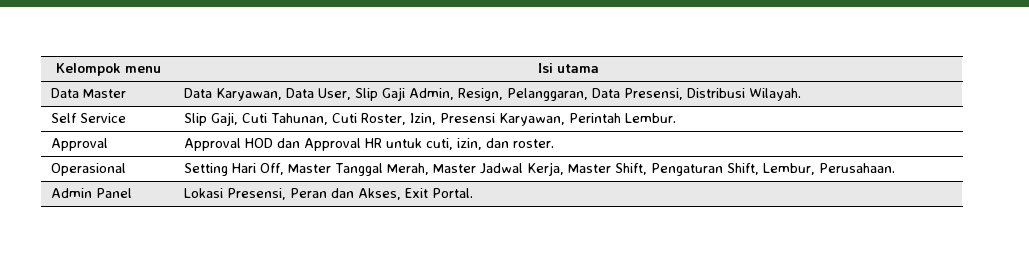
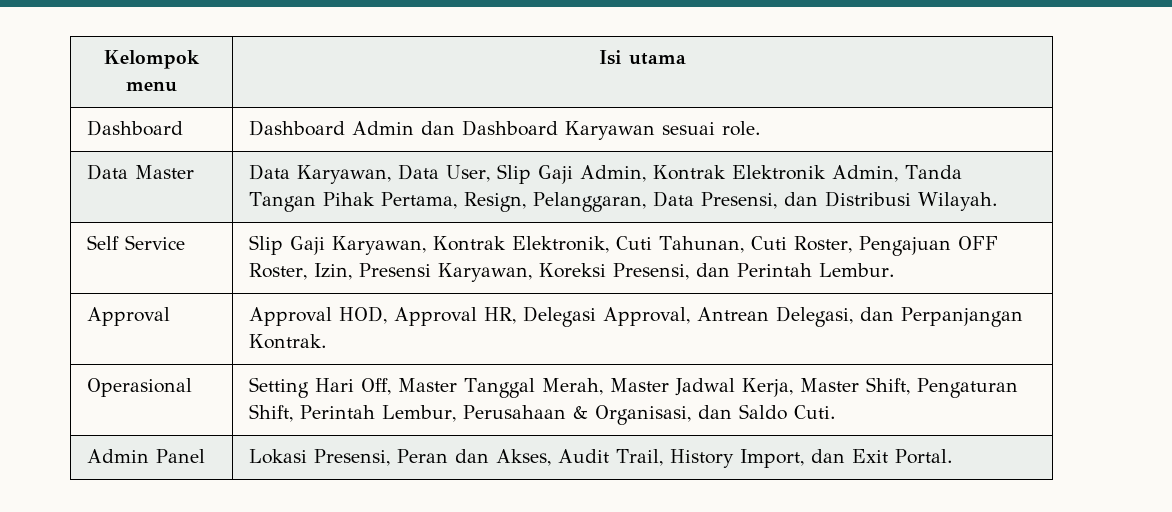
+ Dashboard | Dashboard Admin dan Dashboard Karyawan sesuai role.
- Data Master | Data Karyawan, Data User, Slip Gaji Admin, Resign, Pelanggaran, Data Presensi, Distribusi Wilayah.
+ Data Master | Data Karyawan, Data User, Slip Gaji Admin, Kontrak Elektronik Admin, Tanda Tangan Pihak Pertama, Resign, Pelanggaran, Data Presensi, dan Distribusi Wilayah.
- Self Service | Slip Gaji, Cuti Tahunan, Cuti Roster, Izin, Presensi Karyawan, Perintah Lembur.
- Approval | Approval HOD dan Approval HR untuk cuti, izin, dan roster.
+ Self Service | Slip Gaji Karyawan, Kontrak Elektronik, Cuti Tahunan, Cuti Roster, Pengajuan OFF Roster, Izin, Presensi Karyawan, Koreksi Presensi, dan Perintah Lembur.
+ Approval | Approval HOD, Approval HR, Delegasi Approval, Antrean Delegasi, dan Perpanjangan Kontrak.
- Operasional | Setting Hari Off, Master Tanggal Merah, Master Jadwal Kerja, Master Shift, Pengaturan Shift, Lembur, Perusahaan.
+ Operasional | Setting Hari Off, Master Tanggal Merah, Master Jadwal Kerja, Master Shift, Pengaturan Shift, Perintah Lembur, Perusahaan & Organisasi, dan Saldo Cuti.
- Admin Panel | Lokasi Presensi, Peran dan Akses, Exit Portal.
+ Admin Panel | Lokasi Presensi, Peran dan Akses, Audit Trail, History Import, dan Exit Portal.

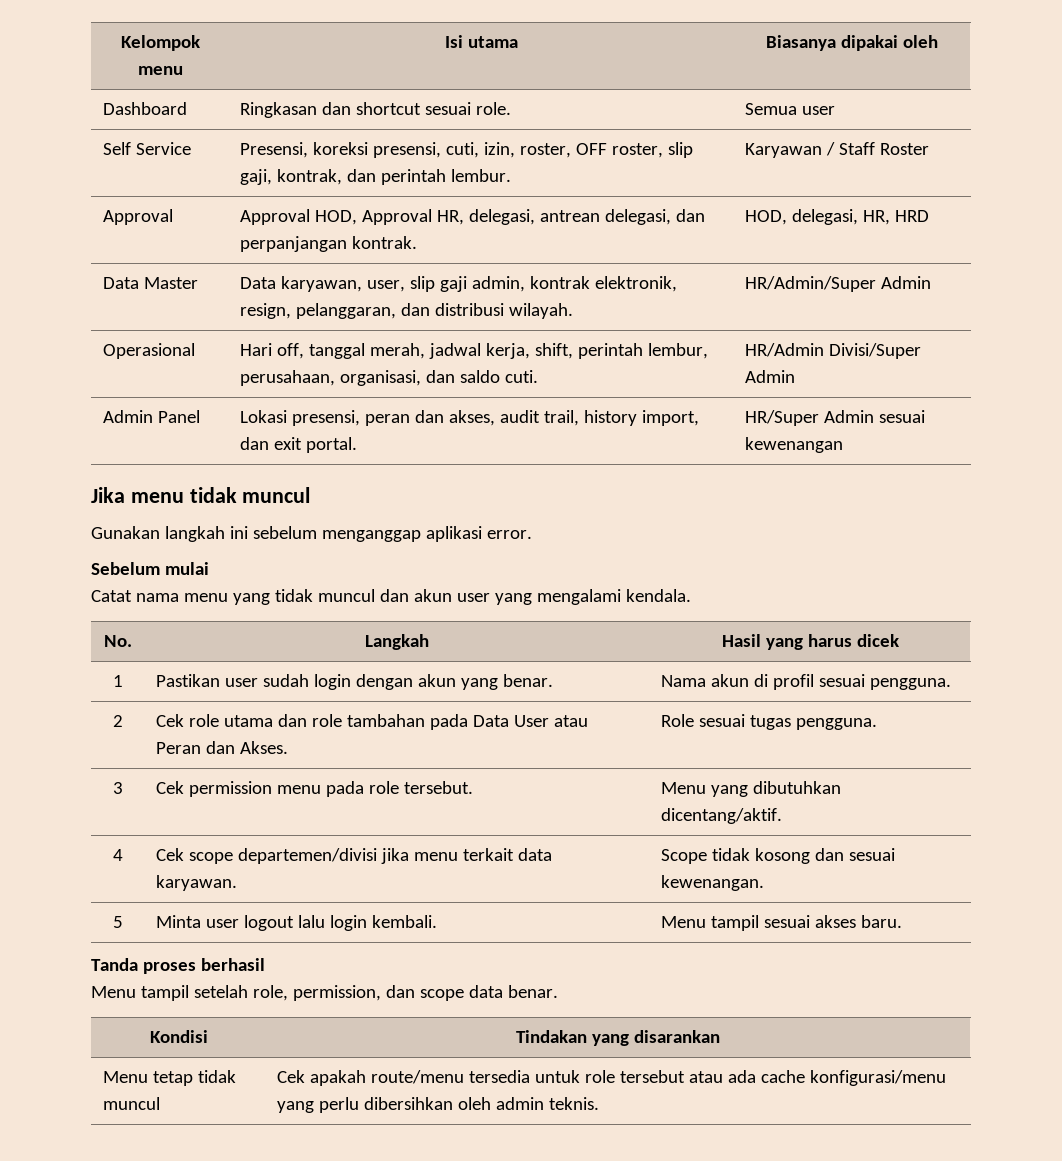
- Kelompok menu | Isi utama
- Dashboard | Dashboard Admin dan Dashboard Karyawan sesuai role.
- Data Master | Data Karyawan, Data User, Slip Gaji Admin, Kontrak Elektronik Admin, Tanda Tangan Pihak Pertama, Resign, Pelanggaran, Data Presensi, dan Distribusi Wilayah.
- Self Service | Slip Gaji Karyawan, Kontrak Elektronik, Cuti Tahunan, Cuti Roster, Pengajuan OFF Roster, Izin, Presensi Karyawan, Koreksi Presensi, dan Perintah Lembur.
+ Kelompok menu | Isi utama | Biasanya dipakai oleh
+ Dashboard | Ringkasan dan shortcut sesuai role. | Semua user
+ Self Service | Presensi, koreksi presensi, cuti, izin, roster, OFF roster, slip gaji, kontrak, dan perintah lembur. | Karyawan / Staff Roster
- Approval | Approval HOD, Approval HR, Delegasi Approval, Antrean Delegasi, dan Perpanjangan Kontrak.
- Operasional | Setting Hari Off, Master Tanggal Merah, Master Jadwal Kerja, Master Shift, Pengaturan Shift, Perintah Lembur, Perusahaan & Organisasi, dan Saldo Cuti.
- Admin Panel | Lokasi Presensi, Peran dan Akses, Audit Trail, History Import, dan Exit Portal.
+ Approval | Approval HOD, Approval HR, delegasi, antrean delegasi, dan perpanjangan kontrak. | HOD, delegasi, HR, HRD
+ Data Master | Data karyawan, user, slip gaji admin, kontrak elektronik, resign, pelanggaran, dan distribusi wilayah. | HR/Admin/Super Admin
+ Operasional | Hari off, tanggal merah, jadwal kerja, shift, perintah lembur, perusahaan, organisasi, dan saldo cuti. | HR/Admin Divisi/Super Admin
+ Admin Panel | Lokasi presensi, peran dan akses, audit trail, history import, dan exit portal. | HR/Super Admin sesuai kewenangan
+ Jika menu tidak muncul
+ Gunakan langkah ini sebelum menganggap aplikasi error.
+ Sebelum mulai
+ Catat nama menu yang tidak muncul dan akun user yang mengalami kendala.
+ No. | Langkah | Hasil yang harus dicek
+ 1 | Pastikan user sudah login dengan akun yang benar. | Nama akun di profil sesuai pengguna.
+ 2 | Cek role utama dan role tambahan pada Data User atau Peran dan Akses. | Role sesuai tugas pengguna.
+ 3 | Cek permission menu pada role tersebut. | Menu yang dibutuhkan dicentang/aktif.
+ 4 | Cek scope departemen/divisi jika menu terkait data karyawan. | Scope tidak kosong dan sesuai kewenangan.
+ 5 | Minta user logout lalu login kembali. | Menu tampil sesuai akses baru.
+ Tanda proses berhasil
+ Menu tampil setelah role, permission, dan scope data benar.
+ Kondisi | Tindakan yang disarankan
+ Menu tetap tidak muncul | Cek apakah route/menu tersedia untuk role tersebut atau ada cache konfigurasi/menu yang perlu dibersihkan oleh admin teknis.

